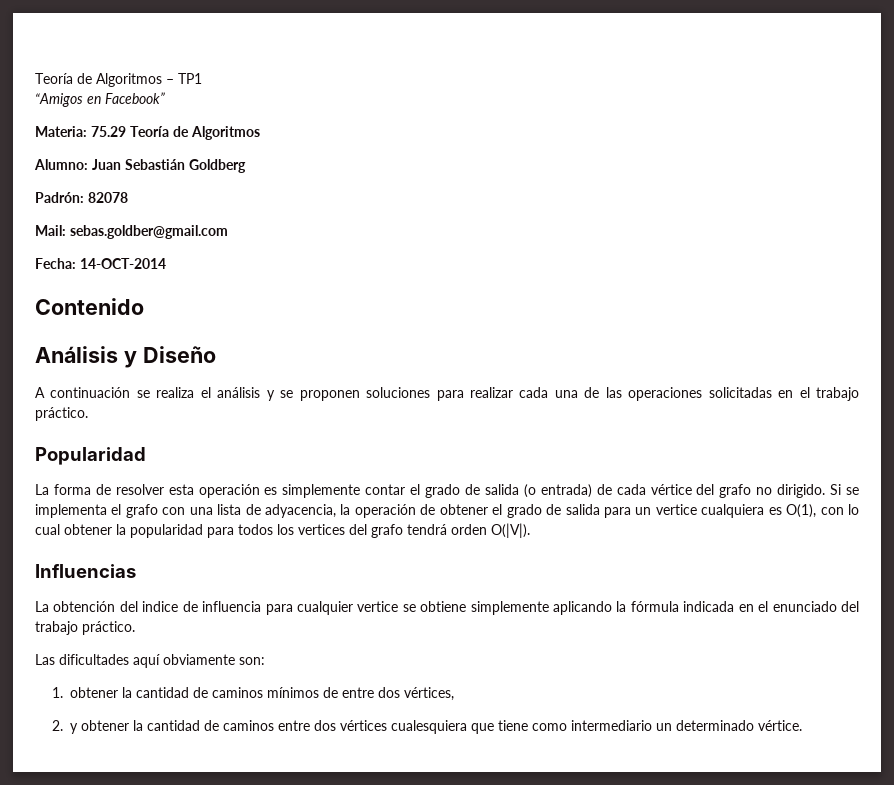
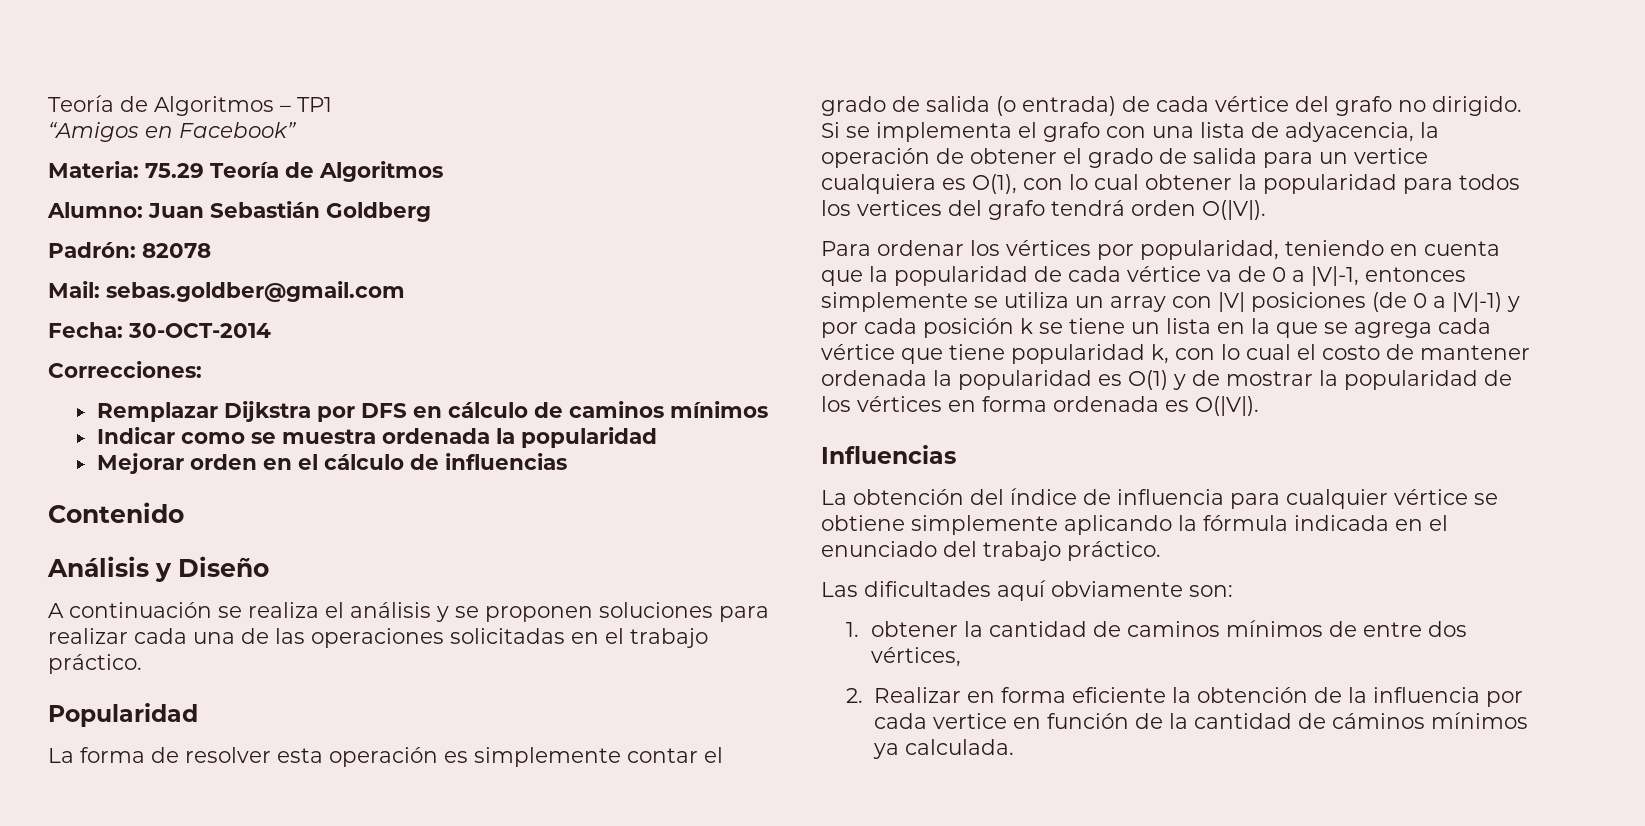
- Fecha: 14-OCT-2014
+ Fecha: 30-OCT-2014
+ Correcciones:
+ Remplazar Dijkstra por DFS en cálculo de caminos mínimos
+ Indicar como se muestra ordenada la popularidad
+ Mejorar orden en el cálculo de influencias
+ Para ordenar los vértices por popularidad, teniendo en cuenta que la popularidad de cada vértice va de 0 a |V|-1, entonces simplemente se utiliza un array con |V| posiciones (de 0 a |V|-1) y por cada posición k se tiene un lista en la que se agrega cada vértice que tiene popularidad k, con lo cual el costo de mantener ordenada la popularidad es O(1) y de mostrar la popularidad de los vértices en forma ordenada es O(|V|).
- La obtención del indice de influencia para cualquier vertice se obtiene simplemente aplicando la fórmula indicada en el enunciado del trabajo práctico.
+ La obtención del índice de influencia para cualquier vértice se obtiene simplemente aplicando la fórmula indicada en el enunciado del trabajo práctico.
- 2. y obtener la cantidad de caminos entre dos vértices cualesquiera que tiene como intermediario un determinado vértice.
+ 2. Realizar en forma eficiente la obtención de la influencia por cada vertice en función de la cantidad de cáminos mínimos ya calculada.

